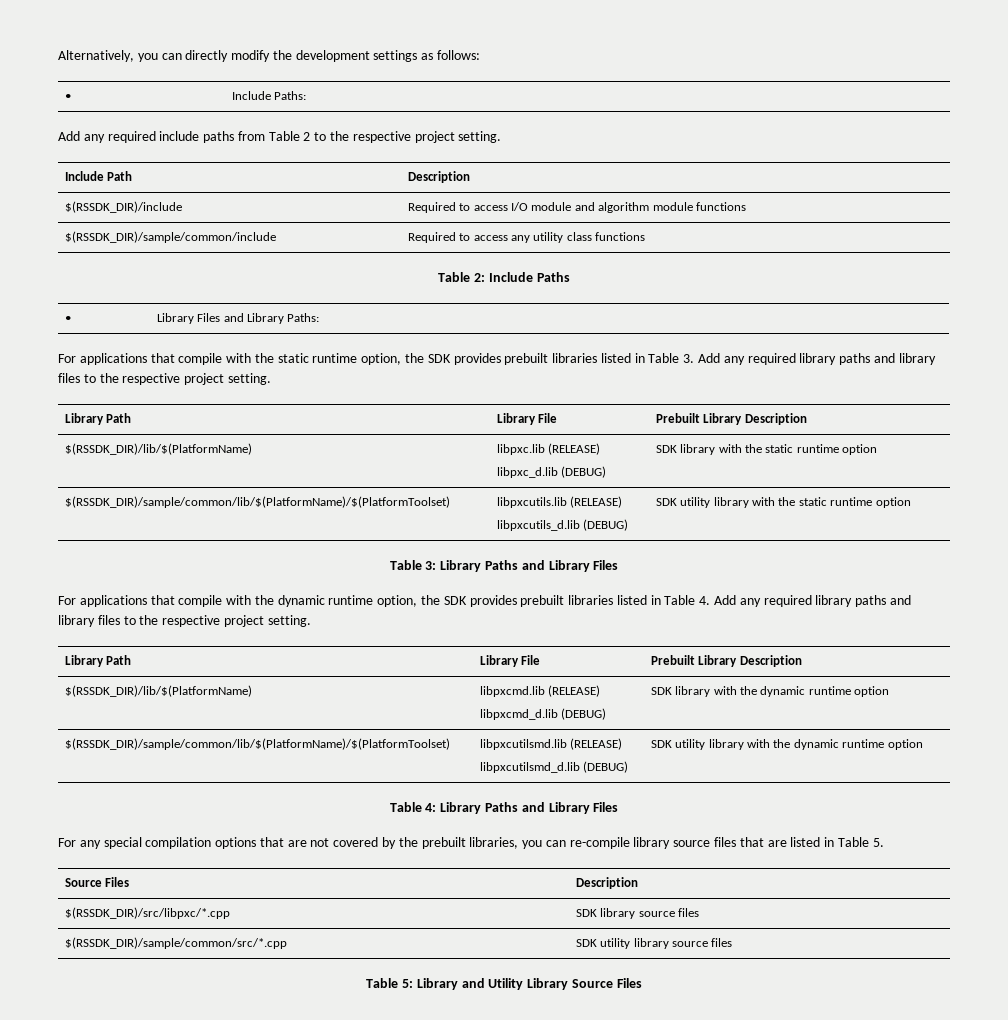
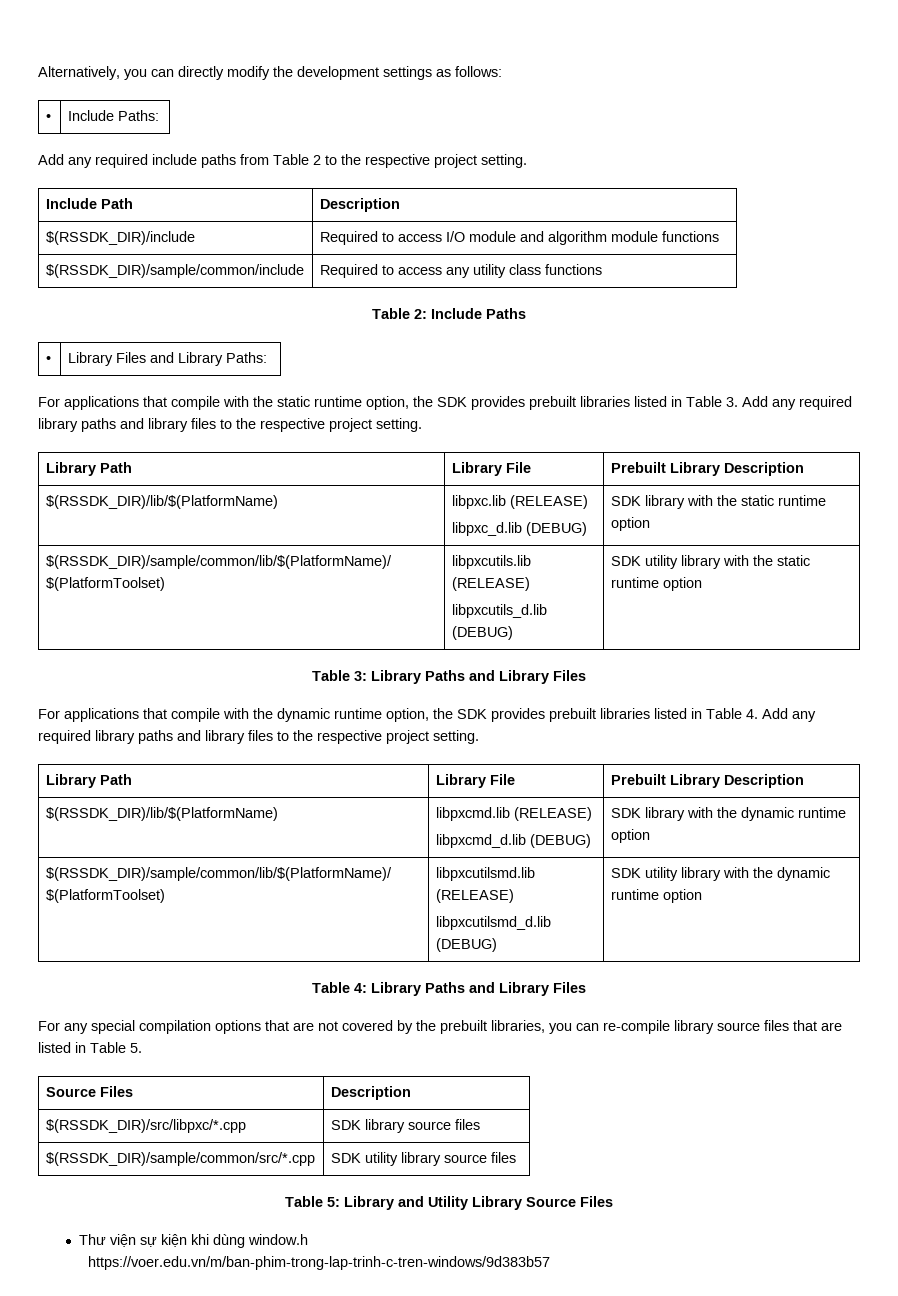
+ Thư viện sự kiện khi dùng window.h
+ https://voer.edu.vn/m/ban-phim-trong-lap-trinh-c-tren-windows/9d383b57

